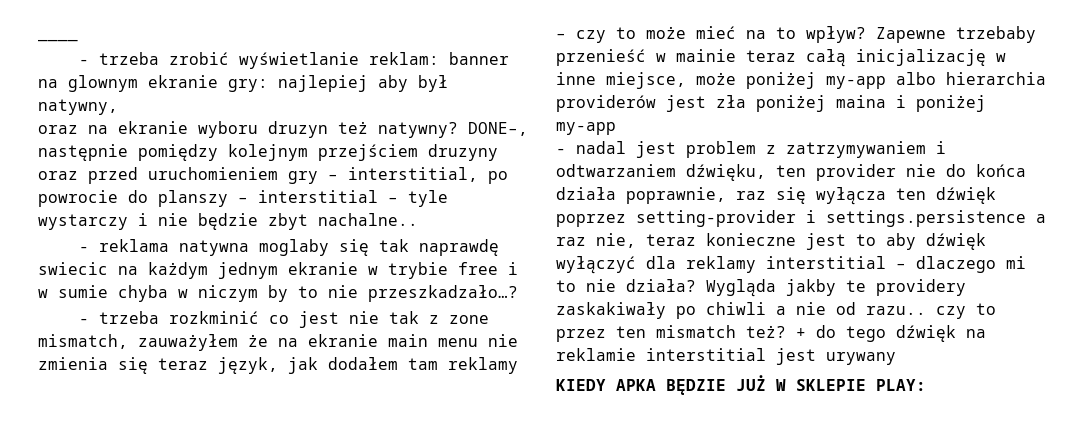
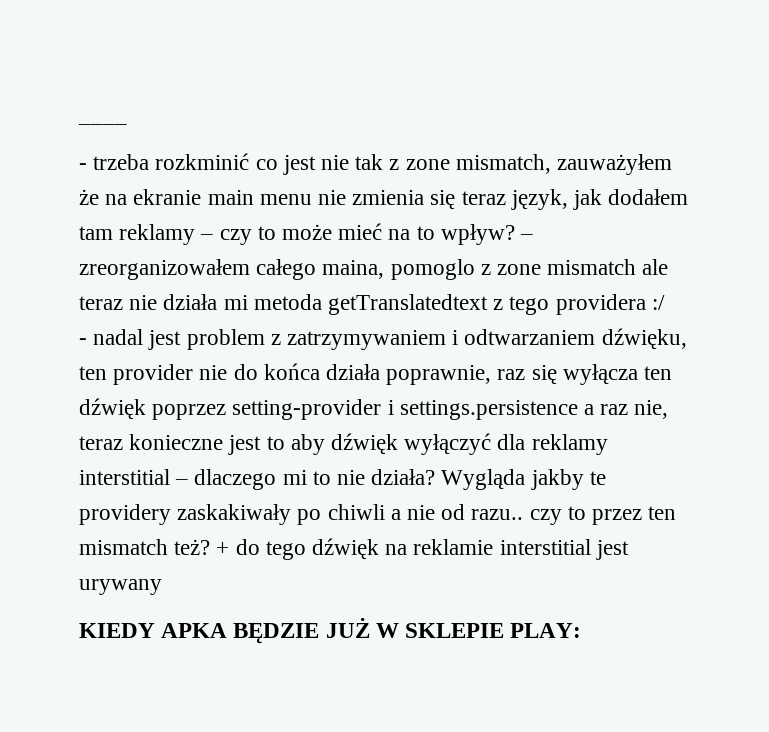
- - trzeba zrobić wyświetlanie reklam: banner na glownym ekranie gry: najlepiej aby był natywny,
- oraz na ekranie wyboru druzyn też natywny? DONE–, następnie pomiędzy kolejnym przejściem druzyny oraz przed uruchomieniem gry – interstitial, po powrocie do planszy – interstitial – tyle wystarczy i nie będzie zbyt nachalne..
- - reklama natywna moglaby się tak naprawdę swiecic na każdym jednym ekranie w trybie free i w sumie chyba w niczym by to nie przeszkadzało…?
- Zapewne trzebaby przenieść w mainie teraz całą inicjalizację w inne miejsce, może poniżej my-app albo hierarchia providerów jest zła poniżej maina i poniżej my-app
+ – zreorganizowałem całego maina, pomoglo z zone mismatch ale teraz nie działa mi metoda getTranslatedtext z tego providera :/

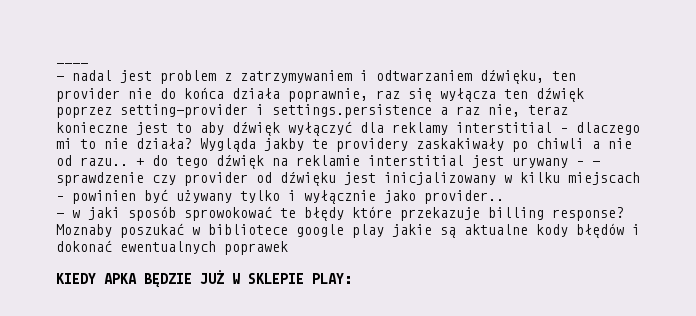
- - trzeba rozkminić co jest nie tak z zone mismatch, zauważyłem że na ekranie main menu nie zmienia się teraz język, jak dodałem tam reklamy – czy to może mieć na to wpływ? – zreorganizowałem całego maina, pomoglo z zone mismatch ale teraz nie działa mi metoda getTranslatedtext z tego providera :/
- Wygląda jakby te providery zaskakiwały po chiwli a nie od razu.. czy to przez ten mismatch też?
+ Wygląda jakby te providery zaskakiwały po chiwli a nie od razu..
- + do tego dźwięk na reklamie interstitial jest urywany
+ + do tego dźwięk na reklamie interstitial jest urywany – - sprawdzenie czy provider od dźwięku jest inicjalizowany w kilku miejscach – powinien być używany tylko i wyłącznie jako provider..
+ - w jaki sposób sprowokować te błędy które przekazuje billing response? Moznaby poszukać w bibliotece google play jakie są aktualne kody błędów i dokonać ewentualnych poprawek

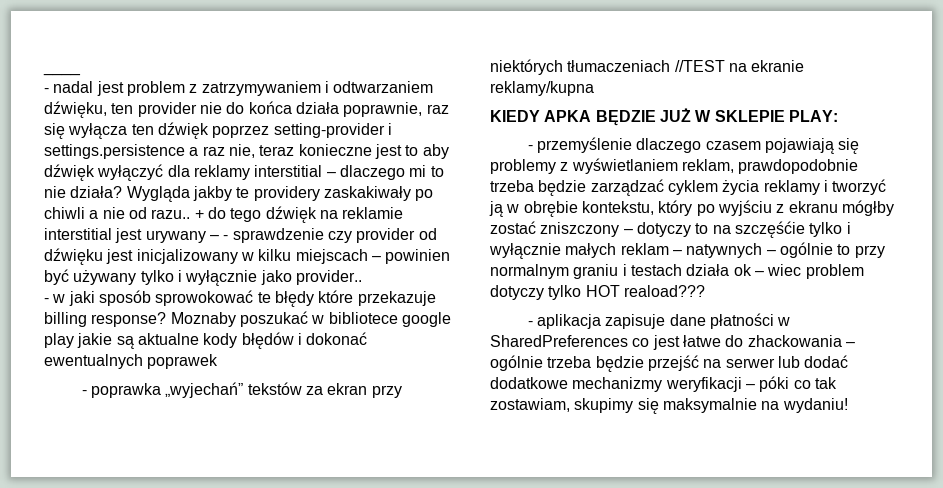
+ - poprawka „wyjechań” tekstów za ekran przy niektórych tłumaczeniach //TEST na ekranie reklamy/kupna
+ - przemyślenie dlaczego czasem pojawiają się problemy z wyświetlaniem reklam, prawdopodobnie trzeba będzie zarządzać cyklem życia reklamy i tworzyć ją w obrębie kontekstu, który po wyjściu z ekranu mógłby zostać zniszczony – dotyczy to na szczęśćie tylko i wyłącznie małych reklam – natywnych – ogólnie to przy normalnym graniu i testach działa ok – wiec problem dotyczy tylko HOT reaload???
+ - aplikacja zapisuje dane płatności w SharedPreferences co jest łatwe do zhackowania – ogólnie trzeba będzie przejść na serwer lub dodać dodatkowe mechanizmy weryfikacji – póki co tak zostawiam, skupimy się maksymalnie na wydaniu!

